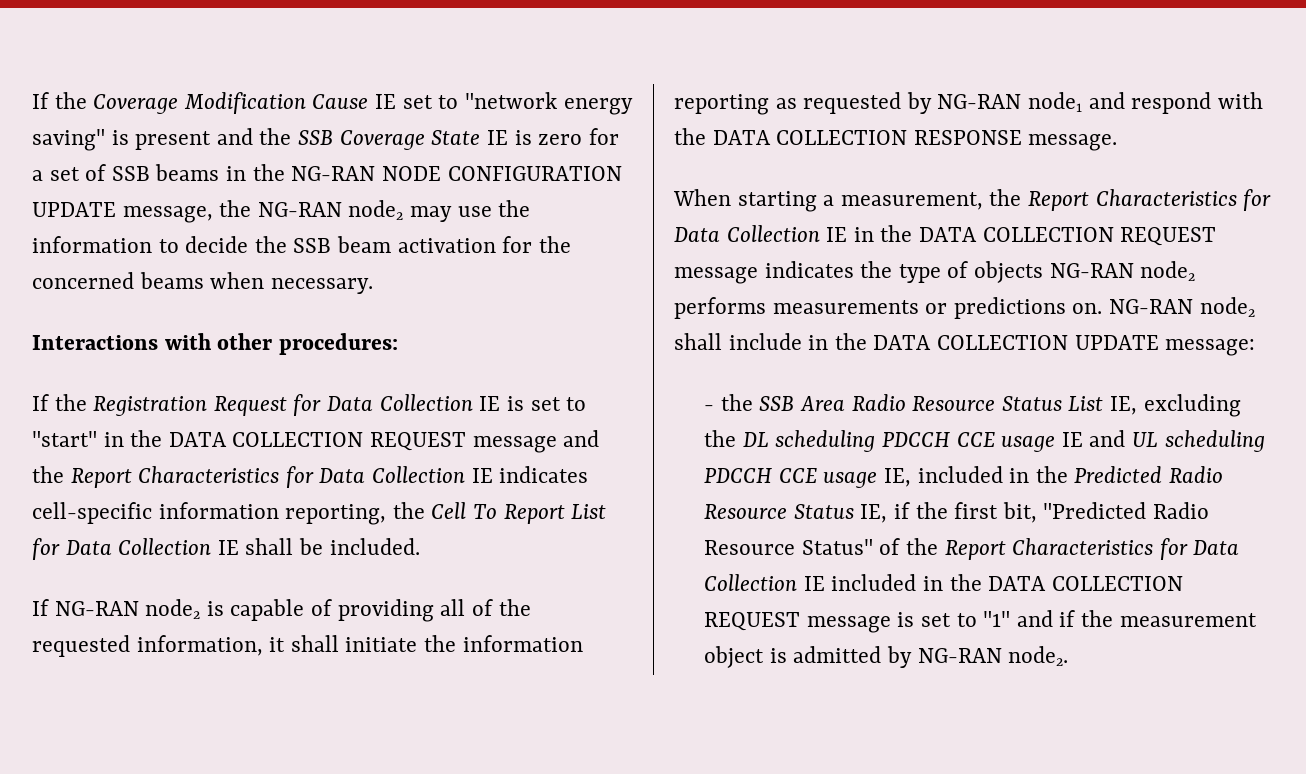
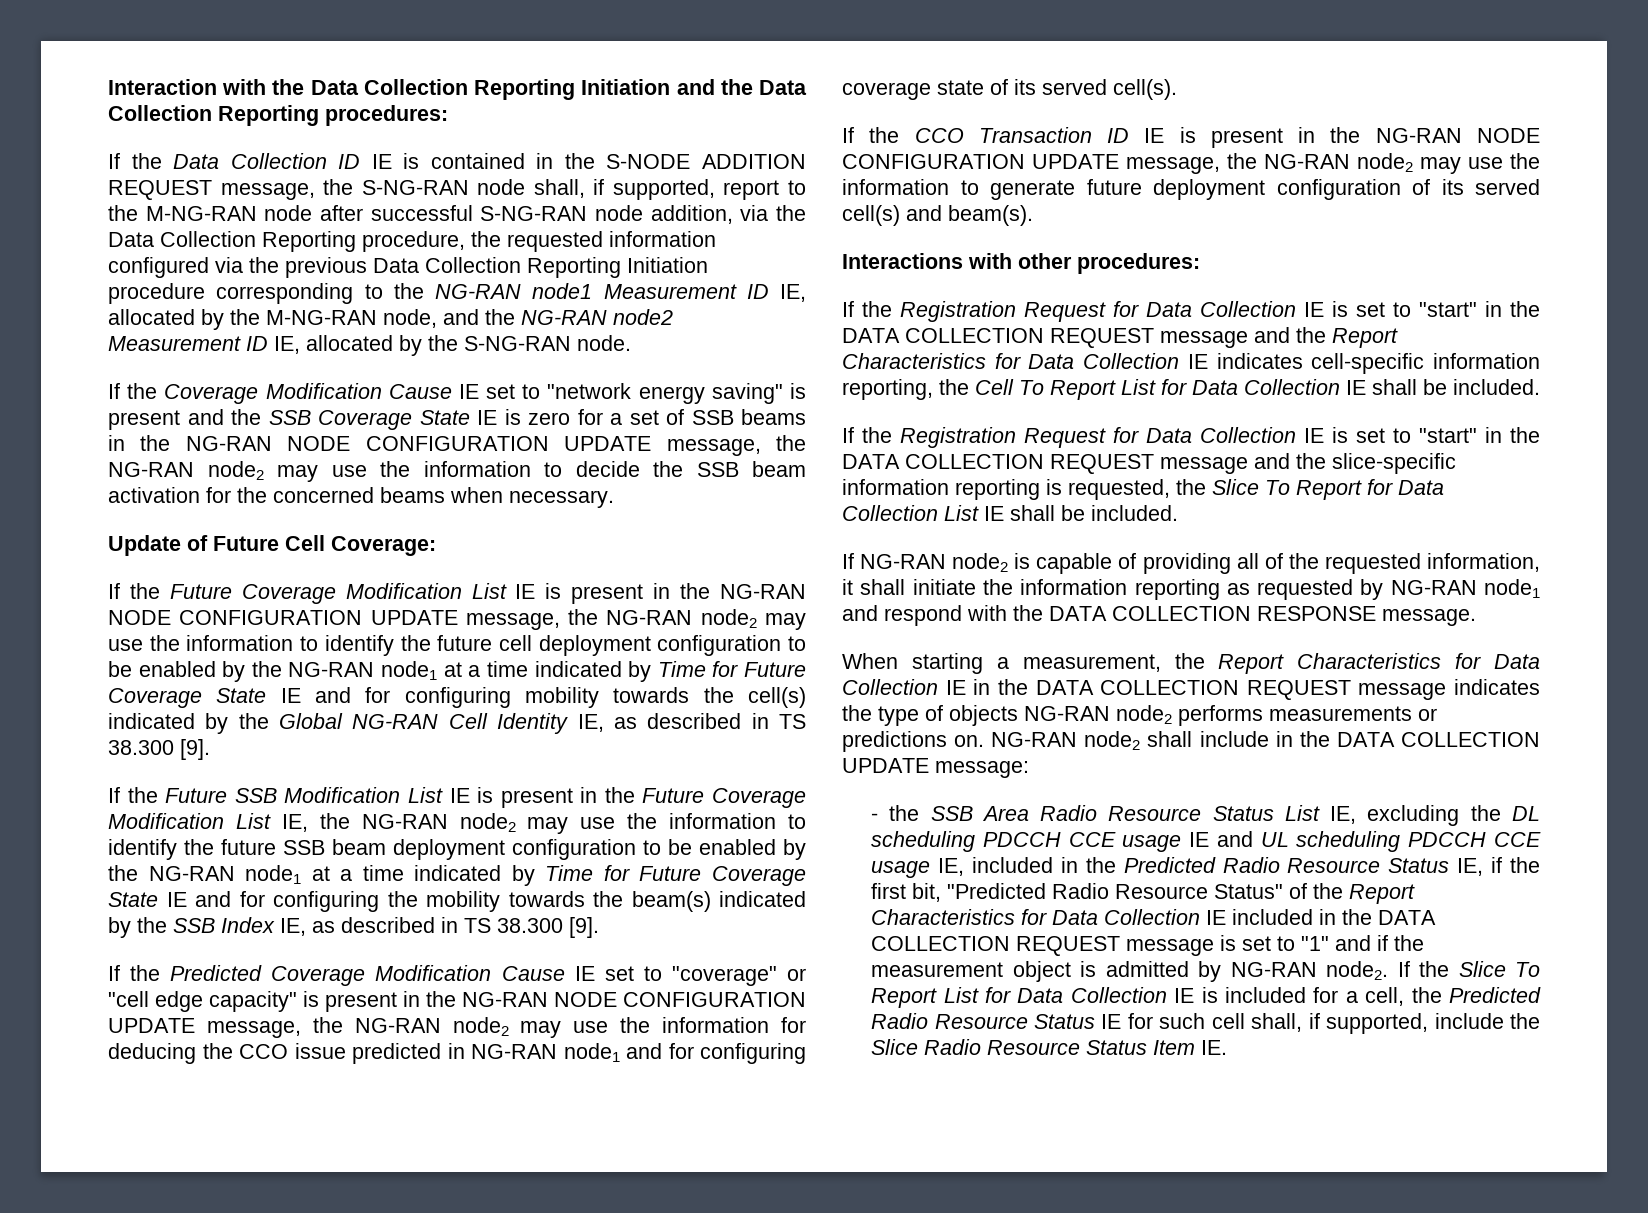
+ Interaction with the Data Collection Reporting Initiation and the Data Collection Reporting procedures:
+ If the Data Collection ID IE is contained in the S-NODE ADDITION REQUEST message, the S-NG-RAN node shall, if supported, report to the M-NG-RAN node after successful S-NG-RAN node addition, via the Data Collection Reporting procedure, the requested information configured via the previous Data Collection Reporting Initiation procedure corresponding to the NG-RAN node1 Measurement ID IE, allocated by the M-NG-RAN node, and the NG-RAN node2 Measurement ID IE, allocated by the S-NG-RAN node.
+ Update of Future Cell Coverage:
+ If the Future Coverage Modification List IE is present in the NG-RAN NODE CONFIGURATION UPDATE message, the NG-RAN node2 may use the information to identify the future cell deployment configuration to be enabled by the NG-RAN node1 at a time indicated by Time for Future Coverage State IE and for configuring mobility towards the cell(s) indicated by the Global NG-RAN Cell Identity IE, as described in TS 38.300 [9].
+ If the Future SSB Modification List IE is present in the Future Coverage Modification List IE, the NG-RAN node2 may use the information to identify the future SSB beam deployment configuration to be enabled by the NG-RAN node1 at a time indicated by Time for Future Coverage State IE and for configuring the mobility towards the beam(s) indicated by the SSB Index IE, as described in TS 38.300 [9].
+ If the Predicted Coverage Modification Cause IE set to "coverage" or "cell edge capacity" is present in the NG-RAN NODE CONFIGURATION UPDATE message, the NG-RAN node2 may use the information for deducing the CCO issue predicted in NG-RAN node1 and for configuring coverage state of its served cell(s).
+ If the CCO Transaction ID IE is present in the NG-RAN NODE CONFIGURATION UPDATE message, the NG-RAN node2 may use the information to generate future deployment configuration of its served cell(s) and beam(s).
+ If the Registration Request for Data Collection IE is set to "start" in the DATA COLLECTION REQUEST message and the slice-specific information reporting is requested, the Slice To Report for Data Collection List IE shall be included.
+ If the Slice To Report List for Data Collection IE is included for a cell, the Predicted Radio Resource Status IE for such cell shall, if supported, include the Slice Radio Resource Status Item IE.

